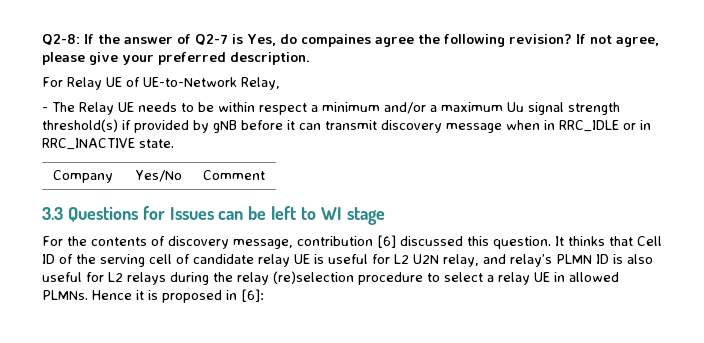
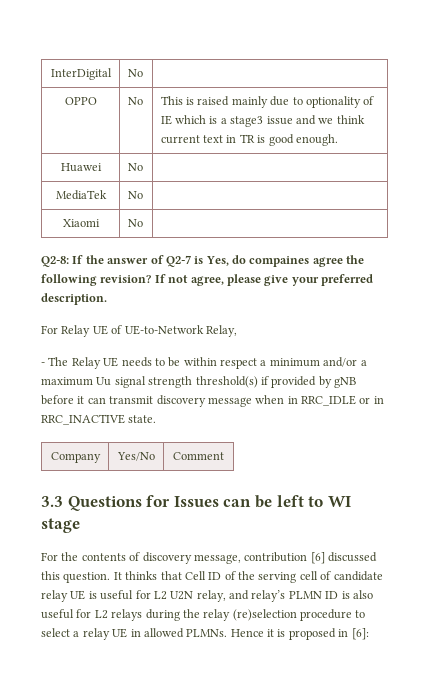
+ InterDigital | No |
+ OPPO | No | This is raised mainly due to optionality of IE which is a stage3 issue and we think current text in TR is good enough.
+ Huawei | No |
+ MediaTek | No |
+ Xiaomi | No |

